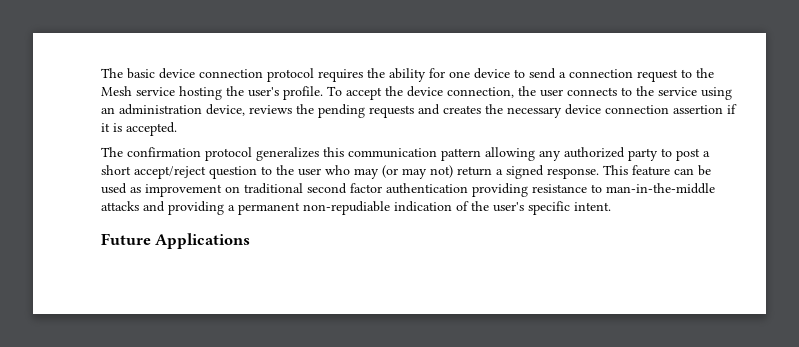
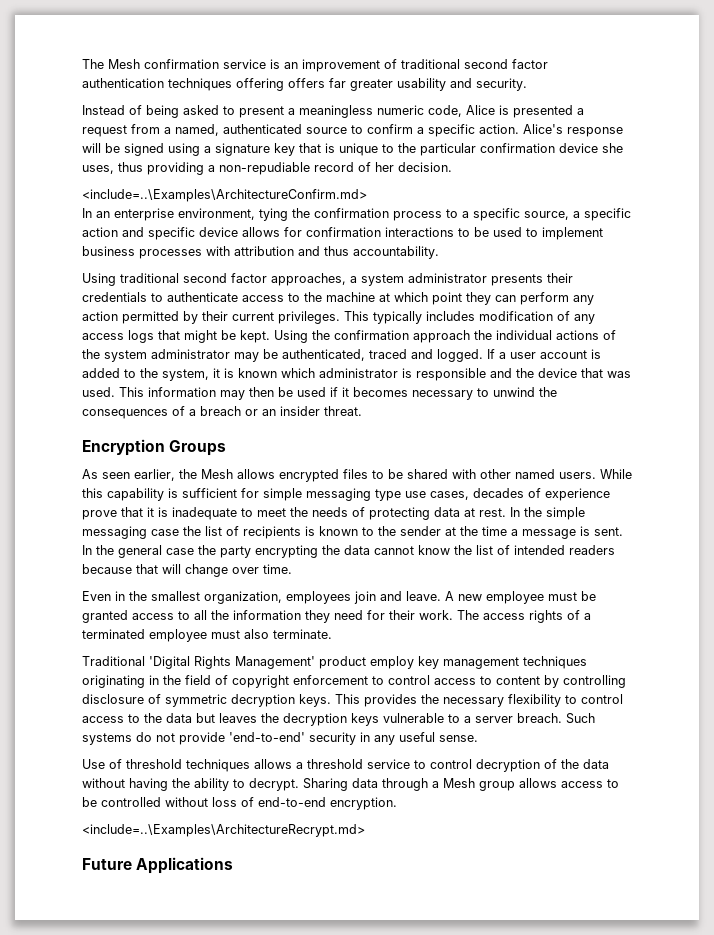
- The basic device connection protocol requires the ability for one device to send a connection request to the Mesh service hosting the user's profile. To accept the device connection, the user connects to the service using an administration device, reviews the pending requests and creates the necessary device connection assertion if it is accepted.
- The confirmation protocol generalizes this communication pattern allowing any authorized party to post a short accept/reject question to the user who may (or may not) return a signed response. This feature can be used as improvement on traditional second factor authentication providing resistance to man-in-the-middle attacks and providing a permanent non-repudiable indication of the user's specific intent.
+ The Mesh confirmation service is an improvement of traditional second factor authentication techniques offering offers far greater usability and security.
+ Instead of being asked to present a meaningless numeric code, Alice is presented a request from a named, authenticated source to confirm a specific action. Alice's response will be signed using a signature key that is unique to the particular confirmation device she uses, thus providing a non-repudiable record of her decision.
+ <include=..\Examples\ArchitectureConfirm.md>
+ In an enterprise environment, tying the confirmation process to a specific source, a specific action and specific device allows for confirmation interactions to be used to implement business processes with attribution and thus accountability.
+ Using traditional second factor approaches, a system administrator presents their credentials to authenticate access to the machine at which point they can perform any action permitted by their current privileges. This typically includes modification of any access logs that might be kept. Using the confirmation approach the individual actions of the system administrator may be authenticated, traced and logged. If a user account is added to the system, it is known which administrator is responsible and the device that was used. This information may then be used if it becomes necessary to unwind the consequences of a breach or an insider threat.
+ Encryption Groups
+ As seen earlier, the Mesh allows encrypted files to be shared with other named users. While this capability is sufficient for simple messaging type use cases, decades of experience prove that it is inadequate to meet the needs of protecting data at rest. In the simple messaging case the list of recipients is known to the sender at the time a message is sent. In the general case the party encrypting the data cannot know the list of intended readers because that will change over time.
+ Even in the smallest organization, employees join and leave. A new employee must be granted access to all the information they need for their work. The access rights of a terminated employee must also terminate.
+ Traditional 'Digital Rights Management' product employ key management techniques originating in the field of copyright enforcement to control access to content by controlling disclosure of symmetric decryption keys. This provides the necessary flexibility to control access to the data but leaves the decryption keys vulnerable to a server breach. Such systems do not provide 'end-to-end' security in any useful sense.
+ Use of threshold techniques allows a threshold service to control decryption of the data without having the ability to decrypt. Sharing data through a Mesh group allows access to be controlled without loss of end-to-end encryption.
+ <include=..\Examples\ArchitectureRecrypt.md>

